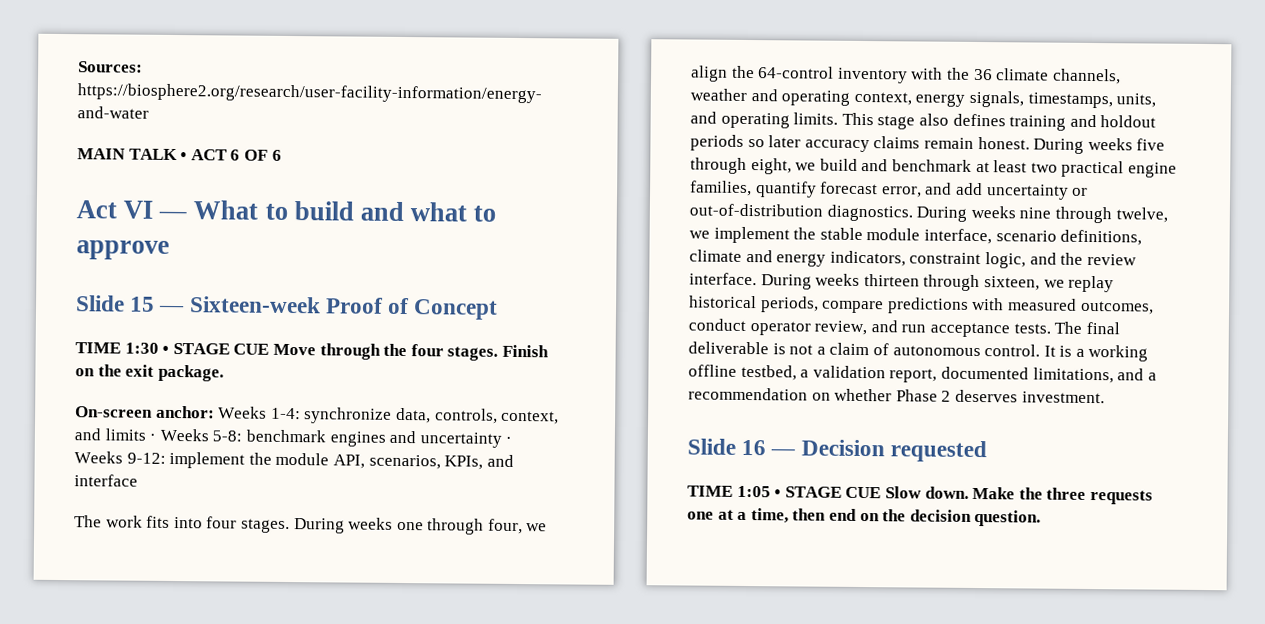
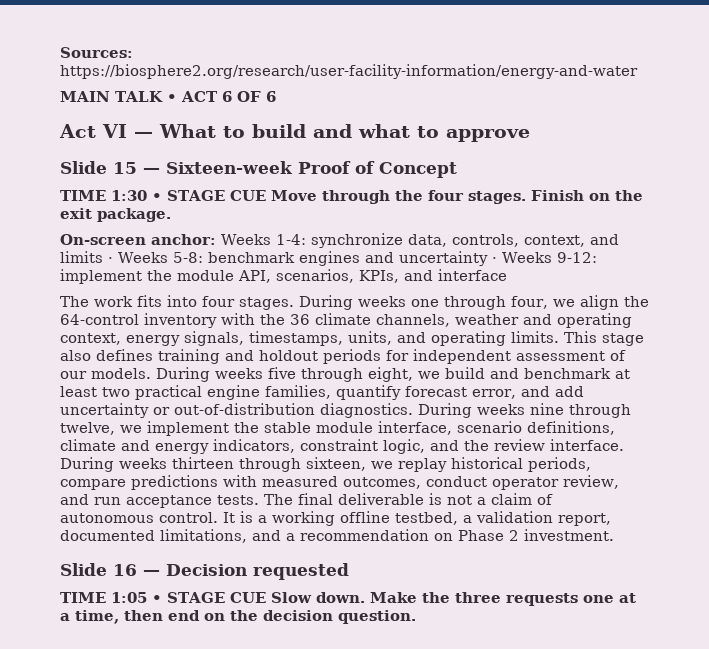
- This stage also defines training and holdout periods so later accuracy claims remain honest.
+ This stage also defines training and holdout periods for independent assessment of our models.
- It is a working offline testbed, a validation report, documented limitations, and a recommendation on whether Phase 2 deserves investment.
+ It is a working offline testbed, a validation report, documented limitations, and a recommendation on Phase 2 investment.

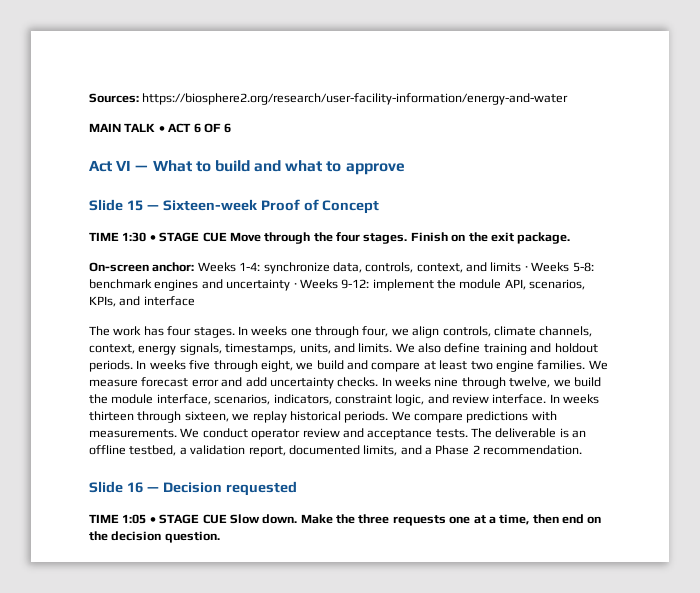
- The work fits into four stages. During weeks one through four, we align the 64-control inventory with the 36 climate channels, weather and operating context, energy signals, timestamps, units, and operating limits. This stage also defines training and holdout periods for independent assessment of our models. During weeks five through eight, we build and benchmark at least two practical engine families, quantify forecast error, and add uncertainty or out-of-distribution diagnostics. During weeks nine through twelve, we implement the stable module interface, scenario definitions, climate and energy indicators, constraint logic, and the review interface.
+ The work has four stages. In weeks one through four, we align controls, climate channels, context, energy signals, timestamps, units, and limits. We also define training and holdout periods. In weeks five through eight, we build and compare at least two engine families. We measure forecast error and add uncertainty checks. In weeks nine through twelve, we build the module interface, scenarios, indicators, constraint logic, and review interface.
- During weeks thirteen through sixteen, we replay historical periods, compare predictions with measured outcomes, conduct operator review, and run acceptance tests.
+ In weeks thirteen through sixteen, we replay historical periods. We compare predictions with measurements. We conduct operator review and acceptance tests.
- The final deliverable is not a claim of autonomous control. It is a working offline testbed, a validation report, documented limitations, and a recommendation on Phase 2 investment.
+ The deliverable is an offline testbed, a validation report, documented limits, and a Phase 2 recommendation.

